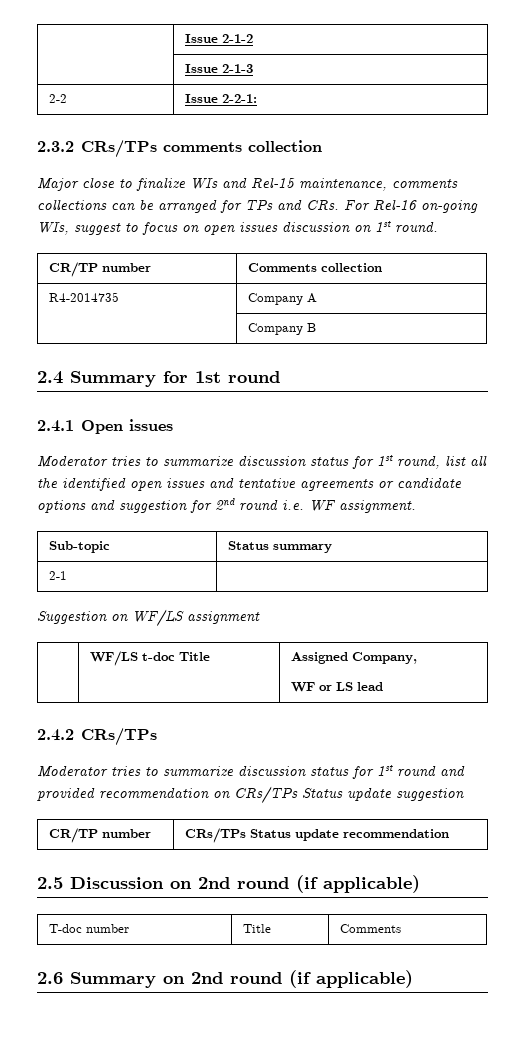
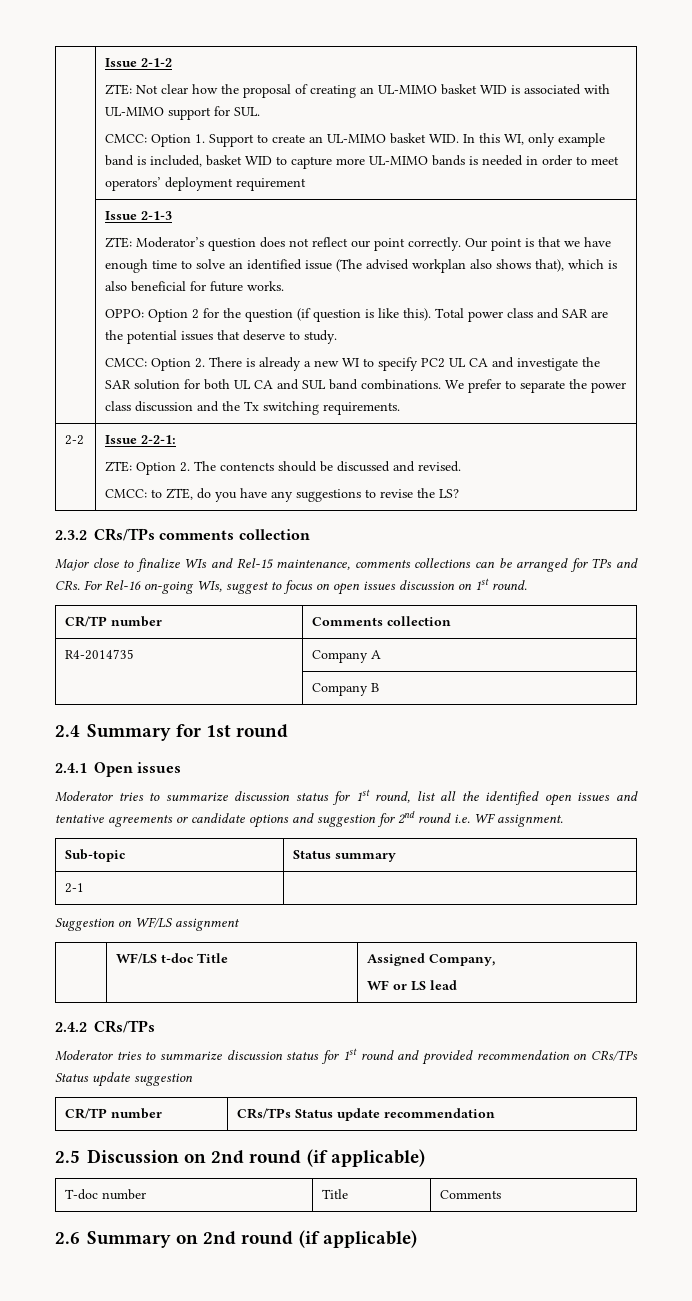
+ ZTE: Not clear how the proposal of creating an UL-MIMO basket WID is associated with UL-MIMO support for SUL.
+ CMCC: Option 1. Support to create an UL-MIMO basket WID. In this WI, only example band is included, basket WID to capture more UL-MIMO bands is needed in order to meet operators’ deployment requirement
  | Issue 2-1-3
+ ZTE: Moderator’s question does not reflect our point correctly. Our point is that we have enough time to solve an identified issue (The advised workplan also shows that), which is also beneficial for future works.
+ OPPO: Option 2 for the question (if question is like this). Total power class and SAR are the potential issues that deserve to study.
+ CMCC: Option 2. There is already a new WI to specify PC2 UL CA and investigate the SAR solution for both UL CA and SUL band combinations. We prefer to separate the power class discussion and the Tx switching requirements.
  2-2 | Issue 2-2-1:
+ ZTE: Option 2. The contencts should be discussed and revised.
+ CMCC: to ZTE, do you have any suggestions to revise the LS?

